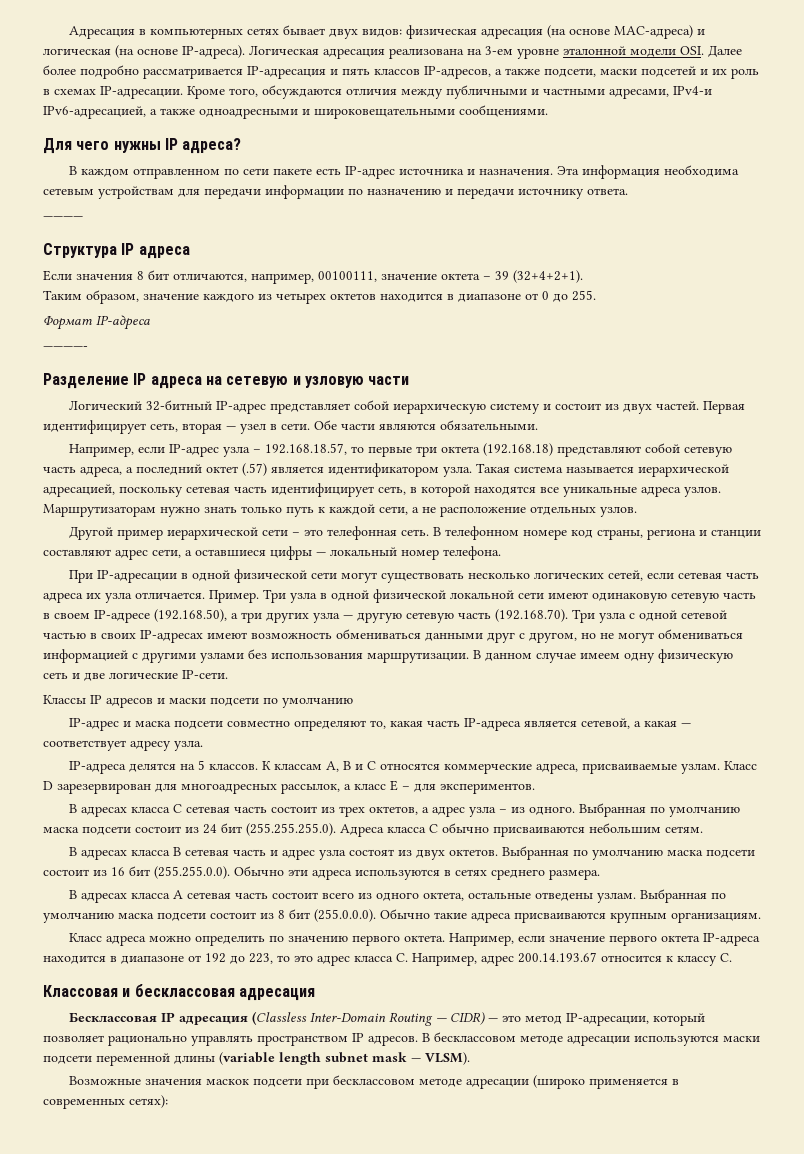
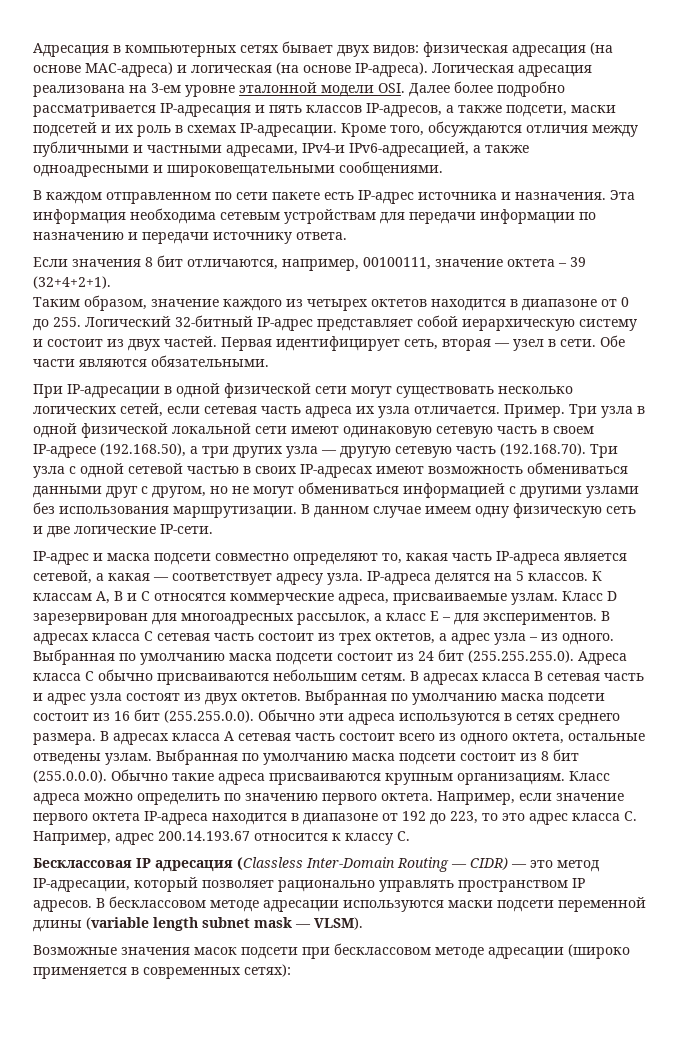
- Для чего нужны IP адреса?
- ————
- Структура IP адреса
- Таким образом, значение каждого из четырех октетов находится в диапазоне от 0 до 255.
- Формат IP-адреса
- ————-
- Разделение IP адреса на сетевую и узловую части
- Логический 32-битный IP-адрес представляет собой иерархическую систему и состоит из двух частей.
+ Таким образом, значение каждого из четырех октетов находится в диапазоне от 0 до 255. Логический 32-битный IP-адрес представляет собой иерархическую систему и состоит из двух частей.
- Например, если IP-адрес узла – 192.168.18.57, то первые три октета (192.168.18) представляют собой сетевую часть адреса, а последний октет (.57) является идентификатором узла. Такая система называется иерархической адресацией, поскольку сетевая часть идентифицирует сеть, в которой находятся все уникальные адреса узлов. Маршрутизаторам нужно знать только путь к каждой сети, а не расположение отдельных узлов.
- Другой пример иерархической сети – это телефонная сеть. В телефонном номере код страны, региона и станции составляют адрес сети, а оставшиеся цифры — локальный номер телефона.
- Классы IP адресов и маски подсети по умолчанию
- IP-адрес и маска подсети совместно определяют то, какая часть IP-адреса является сетевой, а какая — соответствует адресу узла.
- IP-адреса делятся на 5 классов.
+ IP-адрес и маска подсети совместно определяют то, какая часть IP-адреса является сетевой, а какая — соответствует адресу узла. IP-адреса делятся на 5 классов.
- Класс D зарезервирован для многоадресных рассылок, а класс E – для экспериментов.
- В адресах класса C сетевая часть состоит из трех октетов, а адрес узла – из одного.
+ Класс D зарезервирован для многоадресных рассылок, а класс E – для экспериментов. В адресах класса C сетевая часть состоит из трех октетов, а адрес узла – из одного.
- Выбранная по умолчанию маска подсети состоит из 24 бит (255.255.255.0). Адреса класса C обычно присваиваются небольшим сетям.
- В адресах класса B сетевая часть и адрес узла состоят из двух октетов.
+ Выбранная по умолчанию маска подсети состоит из 24 бит (255.255.255.0). Адреса класса C обычно присваиваются небольшим сетям. В адресах класса B сетевая часть и адрес узла состоят из двух октетов.
- Выбранная по умолчанию маска подсети состоит из 16 бит (255.255.0.0). Обычно эти адреса используются в сетях среднего размера.
- В адресах класса A сетевая часть состоит всего из одного октета, остальные отведены узлам.
+ Выбранная по умолчанию маска подсети состоит из 16 бит (255.255.0.0). Обычно эти адреса используются в сетях среднего размера. В адресах класса A сетевая часть состоит всего из одного октета, остальные отведены узлам.
- Выбранная по умолчанию маска подсети состоит из 8 бит (255.0.0.0). Обычно такие адреса присваиваются крупным организациям.
- Класс адреса можно определить по значению первого октета.
+ Выбранная по умолчанию маска подсети состоит из 8 бит (255.0.0.0). Обычно такие адреса присваиваются крупным организациям. Класс адреса можно определить по значению первого октета.
- Классовая и бесклассовая адресация
- Возможные значения маскок подсети при бесклассовом методе адресации (широко применяется в современных сетях):
+ Возможные значения масок подсети при бесклассовом методе адресации (широко применяется в современных сетях):

